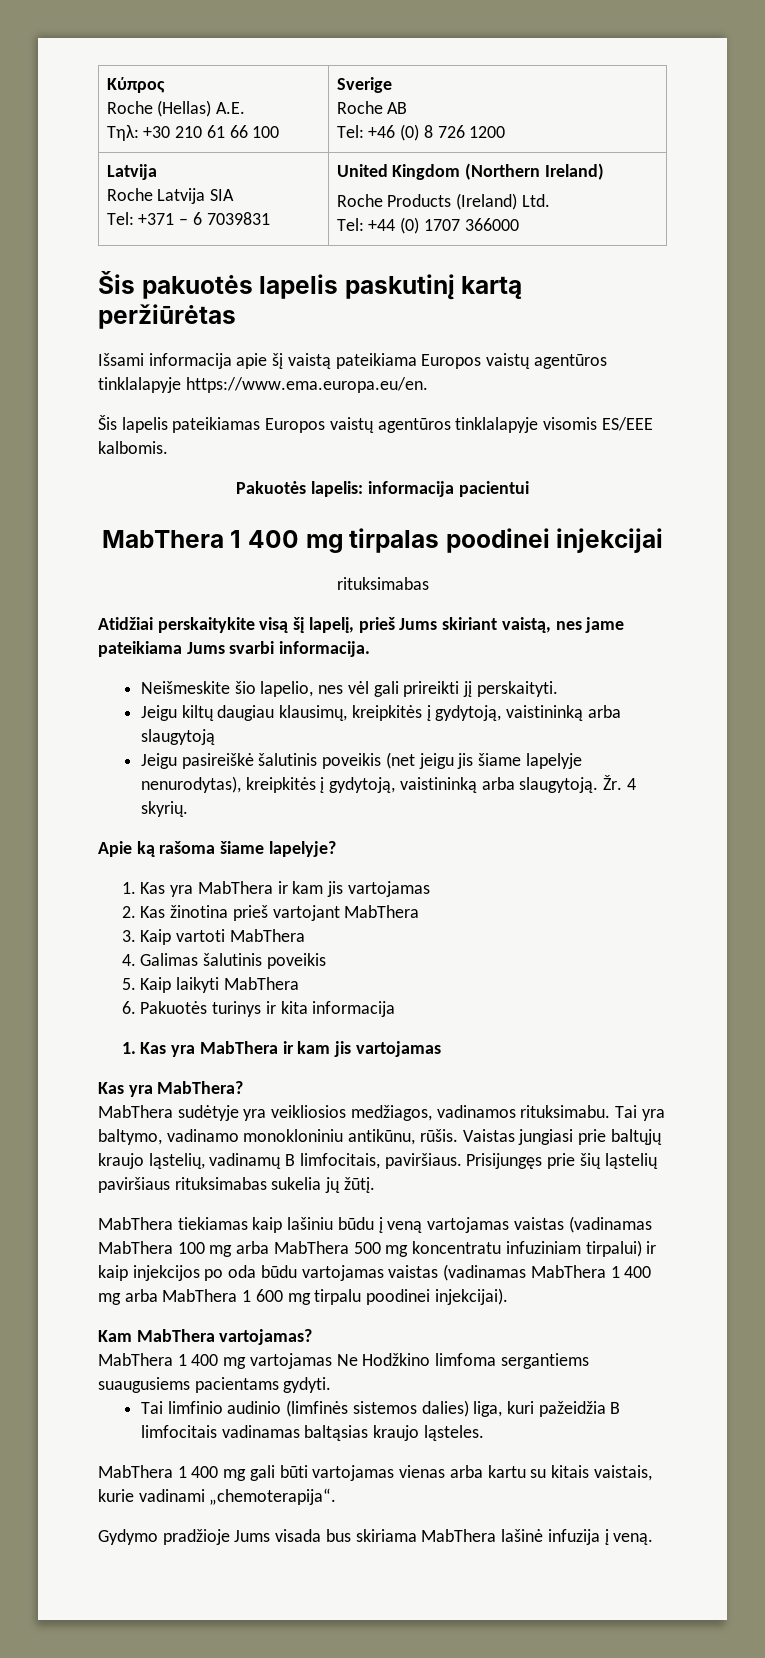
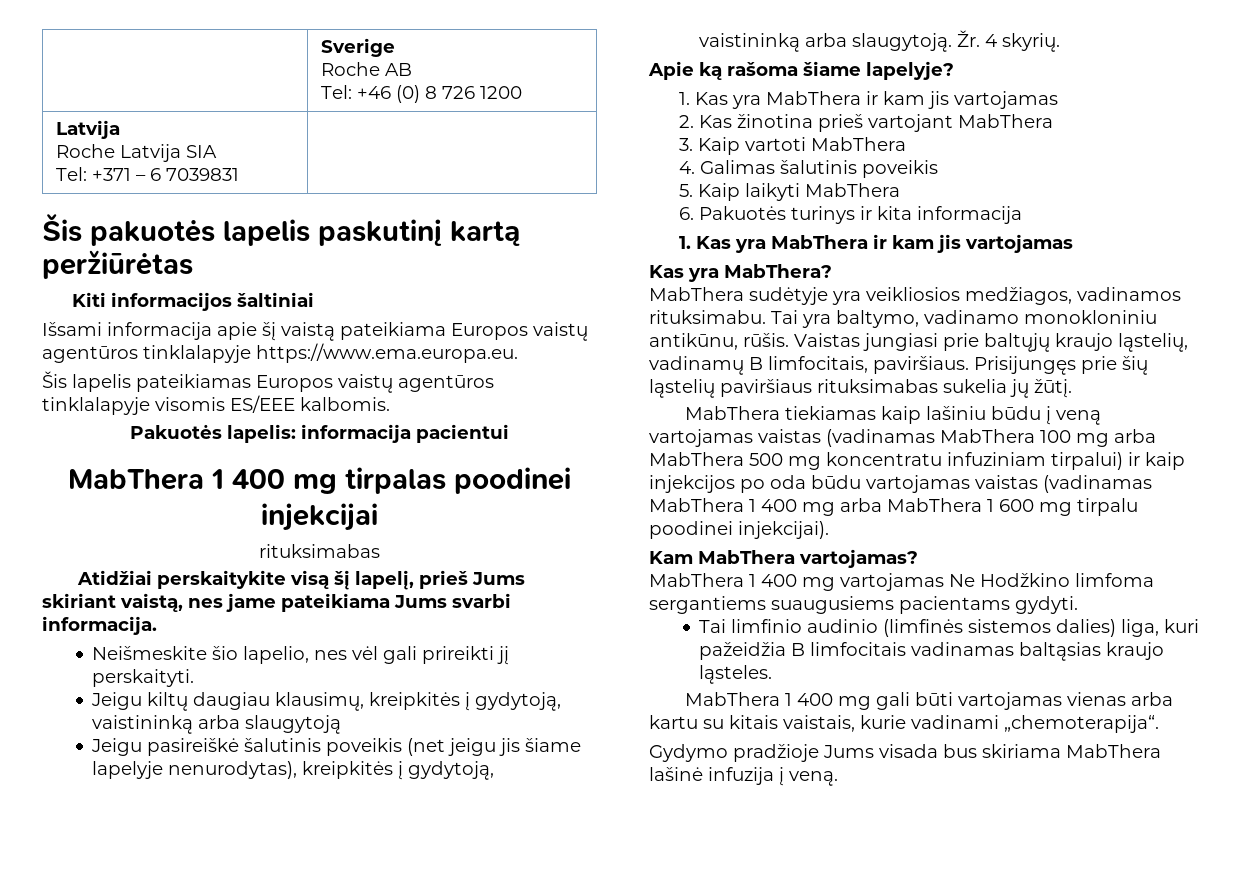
- Kύπρος
- Roche (Hellas) A.E.
- Τηλ: +30 210 61 66 100 | Sverige
+ | Sverige
  Roche AB
  Tel: +46 (0) 8 726 1200
  Latvija
  Roche Latvija SIA
- Tel: +371 – 6 7039831 | United Kingdom (Northern Ireland)
- Roche Products (Ireland) Ltd.
- Tel: +44 (0) 1707 366000
+ Tel: +371 – 6 7039831 |
+ Kiti informacijos šaltiniai
- Išsami informacija apie šį vaistą pateikiama Europos vaistų agentūros tinklalapyje https://www.ema.europa.eu/en.
+ Išsami informacija apie šį vaistą pateikiama Europos vaistų agentūros tinklalapyje https://www.ema.europa.eu.

